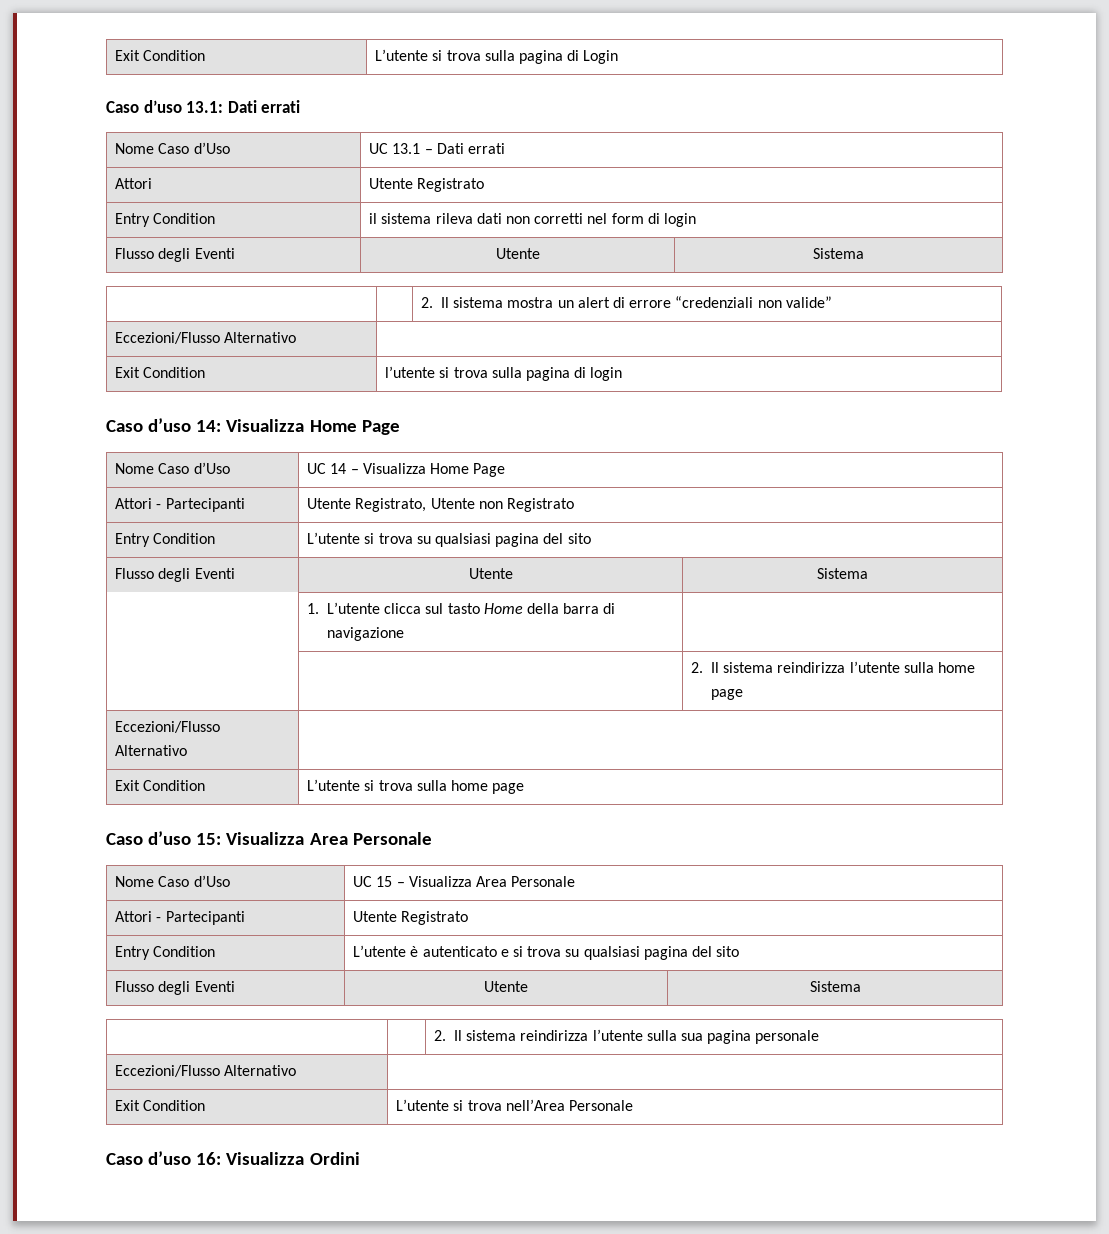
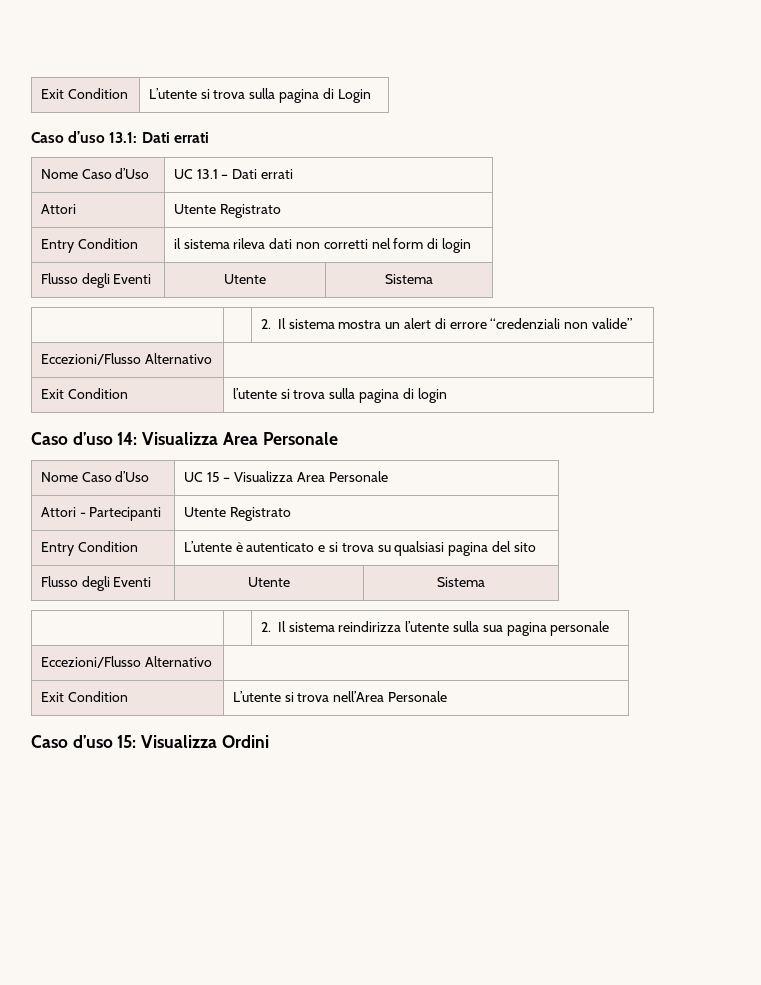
- Caso d’uso 14: Visualizza Home Page
- Nome Caso d’Uso | UC 14 – Visualizza Home Page
- Attori - Partecipanti | Utente Registrato, Utente non Registrato
- Entry Condition | L’utente si trova su qualsiasi pagina del sito
- Flusso degli Eventi | Utente | Sistema
- | 1. L’utente clicca sul tasto Home della barra di navigazione |
- | | 2. Il sistema reindirizza l’utente sulla home page
- Eccezioni/Flusso Alternativo |
- Exit Condition | L’utente si trova sulla home page
- Caso d’uso 15: Visualizza Area Personale
+ Caso d’uso 14: Visualizza Area Personale
- Caso d’uso 16: Visualizza Ordini
+ Caso d’uso 15: Visualizza Ordini

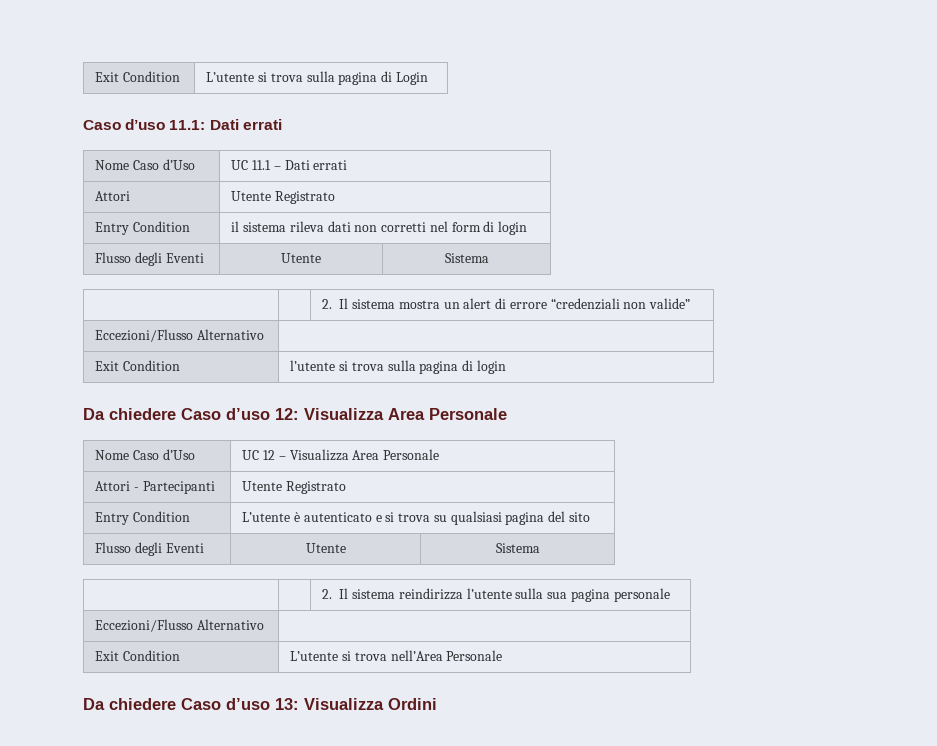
- Caso d’uso 13.1: Dati errati
+ Caso d’uso 11.1: Dati errati
- Nome Caso d’Uso | UC 13.1 – Dati errati
+ Nome Caso d’Uso | UC 11.1 – Dati errati
- Caso d’uso 14: Visualizza Area Personale
+ Da chiedere Caso d’uso 12: Visualizza Area Personale
- Nome Caso d’Uso | UC 15 – Visualizza Area Personale
+ Nome Caso d’Uso | UC 12 – Visualizza Area Personale
- Caso d’uso 15: Visualizza Ordini
+ Da chiedere Caso d’uso 13: Visualizza Ordini

